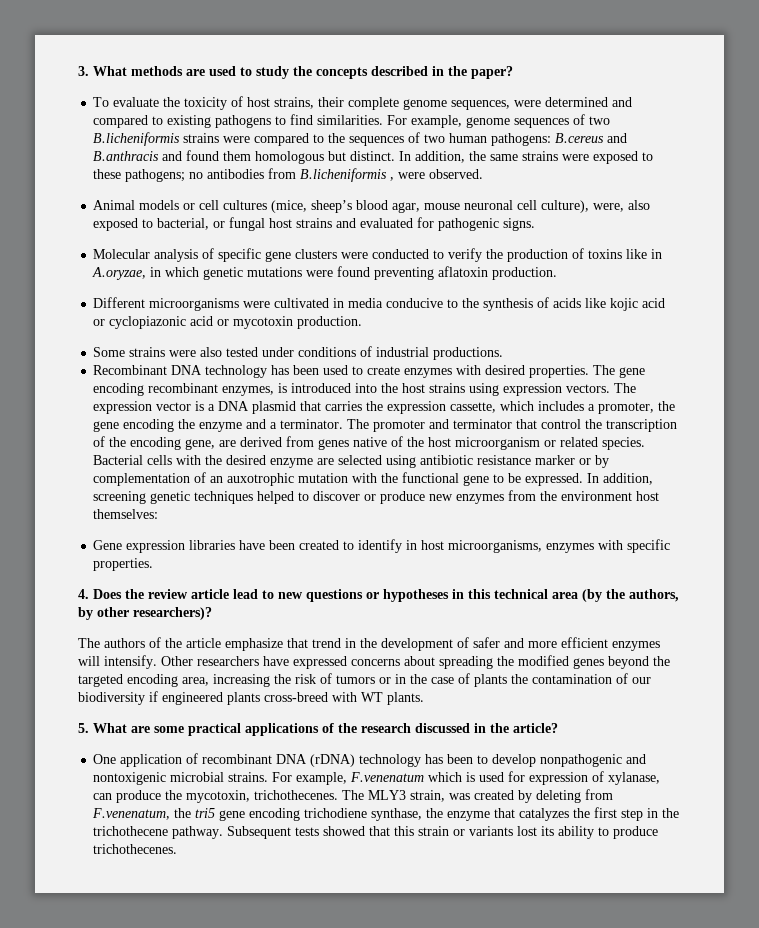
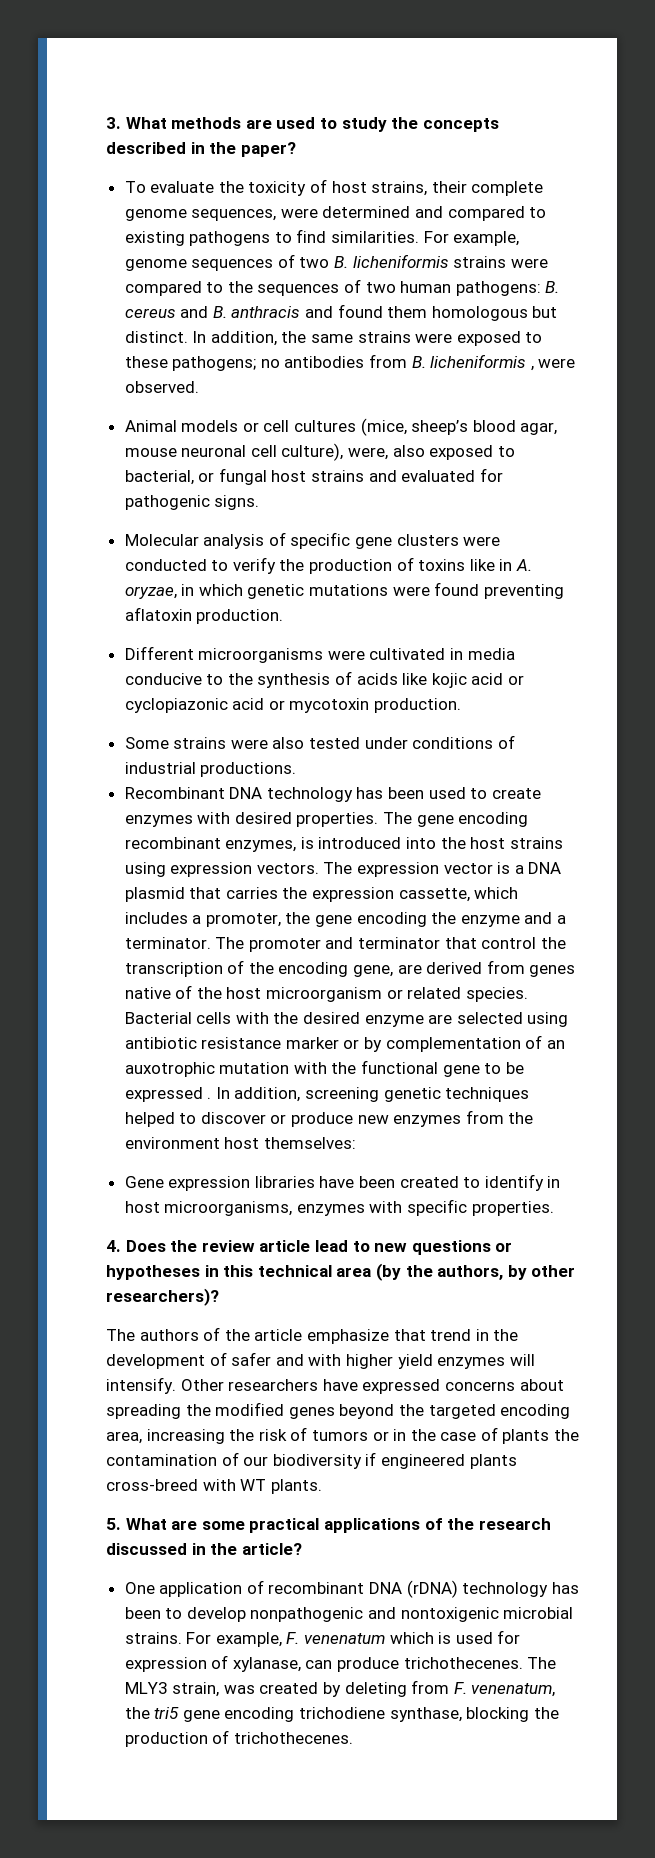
- For example, genome sequences of two B.licheniformis strains were compared to the sequences of two human pathogens: B.cereus and B.anthracis and found them homologous but distinct.
+ For example, genome sequences of two B. licheniformis strains were compared to the sequences of two human pathogens: B. cereus and B. anthracis and found them homologous but distinct.
- In addition, the same strains were exposed to these pathogens; no antibodies from B.licheniformis , were observed.
+ In addition, the same strains were exposed to these pathogens; no antibodies from B. licheniformis , were observed.
- Molecular analysis of specific gene clusters were conducted to verify the production of toxins like in A.oryzae, in which genetic mutations were found preventing aflatoxin production.
+ Molecular analysis of specific gene clusters were conducted to verify the production of toxins like in A. oryzae, in which genetic mutations were found preventing aflatoxin production.
- Bacterial cells with the desired enzyme are selected using antibiotic resistance marker or by complementation of an auxotrophic mutation with the functional gene to be expressed.
+ Bacterial cells with the desired enzyme are selected using antibiotic resistance marker or by complementation of an auxotrophic mutation with the functional gene to be expressed .
- The authors of the article emphasize that trend in the development of safer and more efficient enzymes will intensify.
+ The authors of the article emphasize that trend in the development of safer and with higher yield enzymes will intensify.
- For example, F.venenatum which is used for expression of xylanase, can produce the mycotoxin, trichothecenes.
+ For example, F. venenatum which is used for expression of xylanase, can produce trichothecenes.
- The MLY3 strain, was created by deleting from F.venenatum, the tri5 gene encoding trichodiene synthase, the enzyme that catalyzes the first step in the trichothecene pathway. Subsequent tests showed that this strain or variants lost its ability to produce trichothecenes.
+ The MLY3 strain, was created by deleting from F. venenatum, the tri5 gene encoding trichodiene synthase, blocking the production of trichothecenes.

